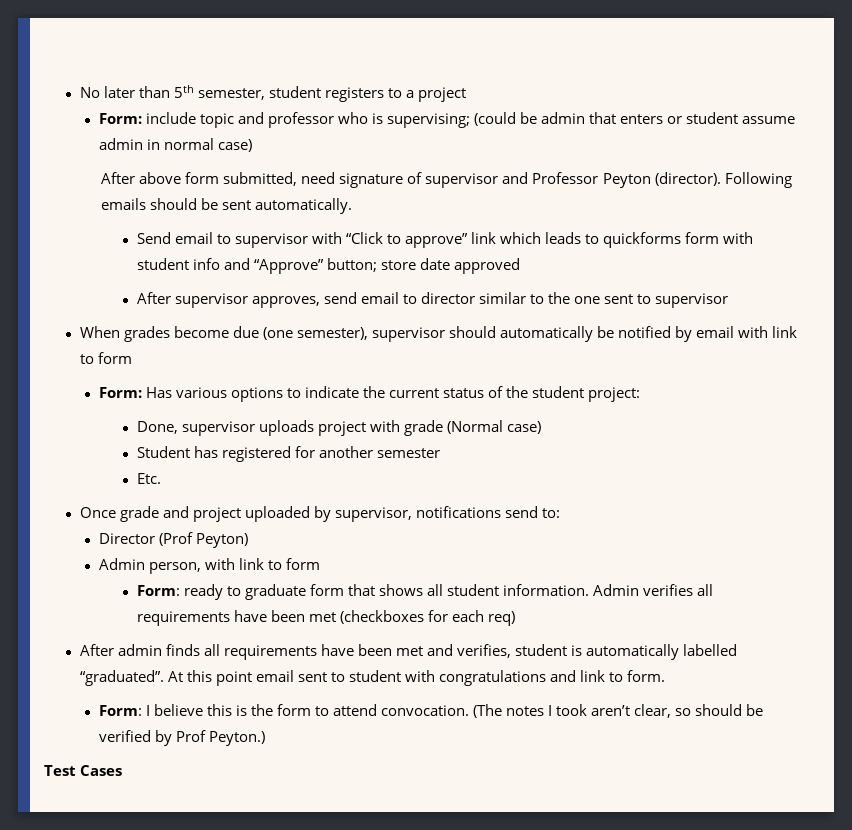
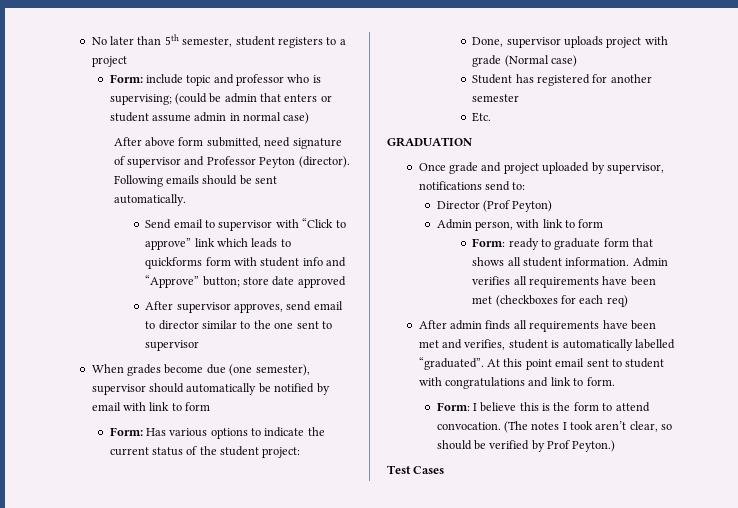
+ GRADUATION

